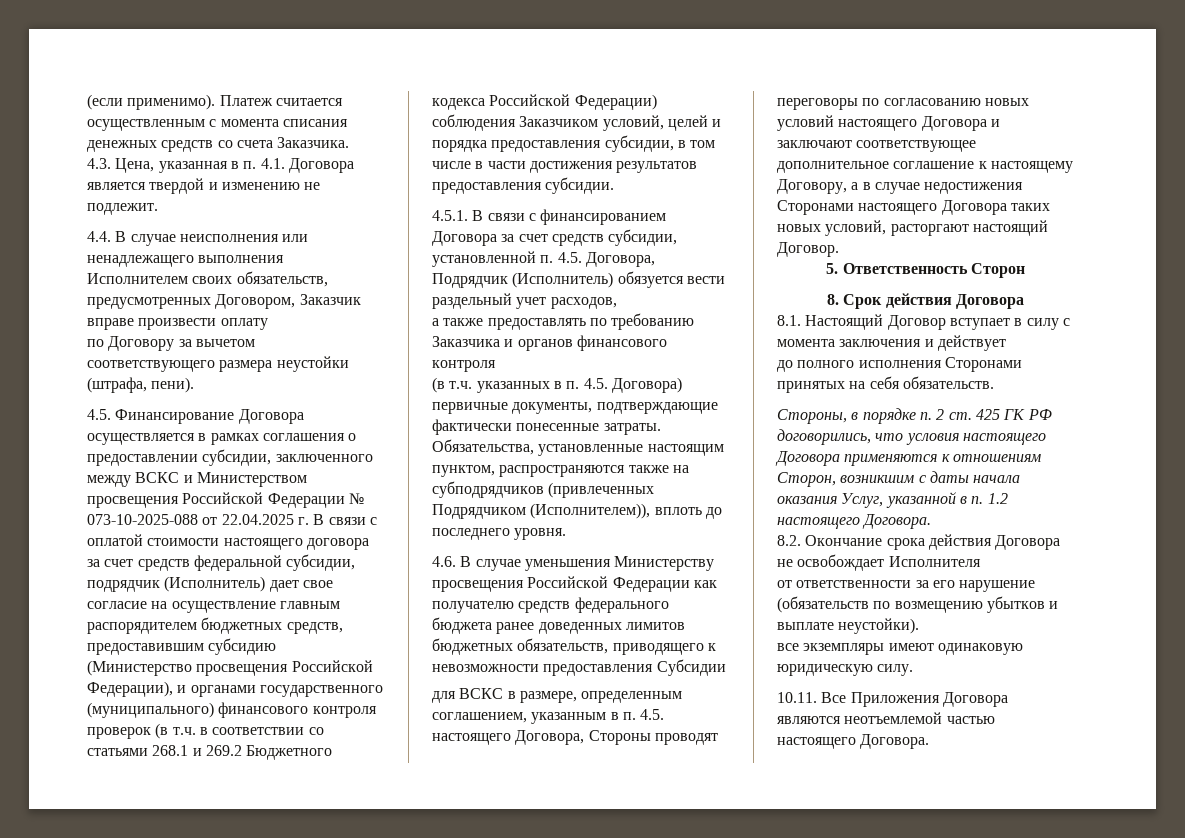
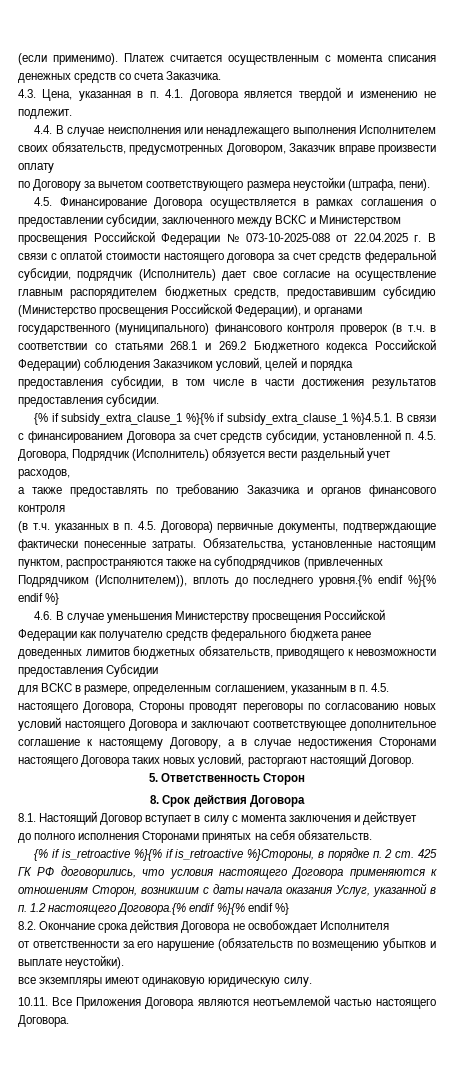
- 4.5.1. В связи с финансированием Договора за счет средств субсидии, установленной п. 4.5. Договора, Подрядчик (Исполнитель) обязуется вести раздельный учет расходов,
+ {% if subsidy_extra_clause_1 %}{% if subsidy_extra_clause_1 %}4.5.1. В связи с финансированием Договора за счет средств субсидии, установленной п. 4.5. Договора, Подрядчик (Исполнитель) обязуется вести раздельный учет расходов,
- Обязательства, установленные настоящим пунктом, распространяются также на субподрядчиков (привлеченных Подрядчиком (Исполнителем)), вплоть до последнего уровня.
+ Обязательства, установленные настоящим пунктом, распространяются также на субподрядчиков (привлеченных Подрядчиком (Исполнителем)), вплоть до последнего уровня.{% endif %}{% endif %}
- Стороны, в порядке п. 2 ст. 425 ГК РФ договорились, что условия настоящего Договора применяются к отношениям Сторон, возникшим с даты начала оказания Услуг, указанной в п. 1.2 настоящего Договора.
+ {% if is_retroactive %}{% if is_retroactive %}Стороны, в порядке п. 2 ст. 425 ГК РФ договорились, что условия настоящего Договора применяются к отношениям Сторон, возникшим с даты начала оказания Услуг, указанной в п. 1.2 настоящего Договора.{% endif %}{% endif %}

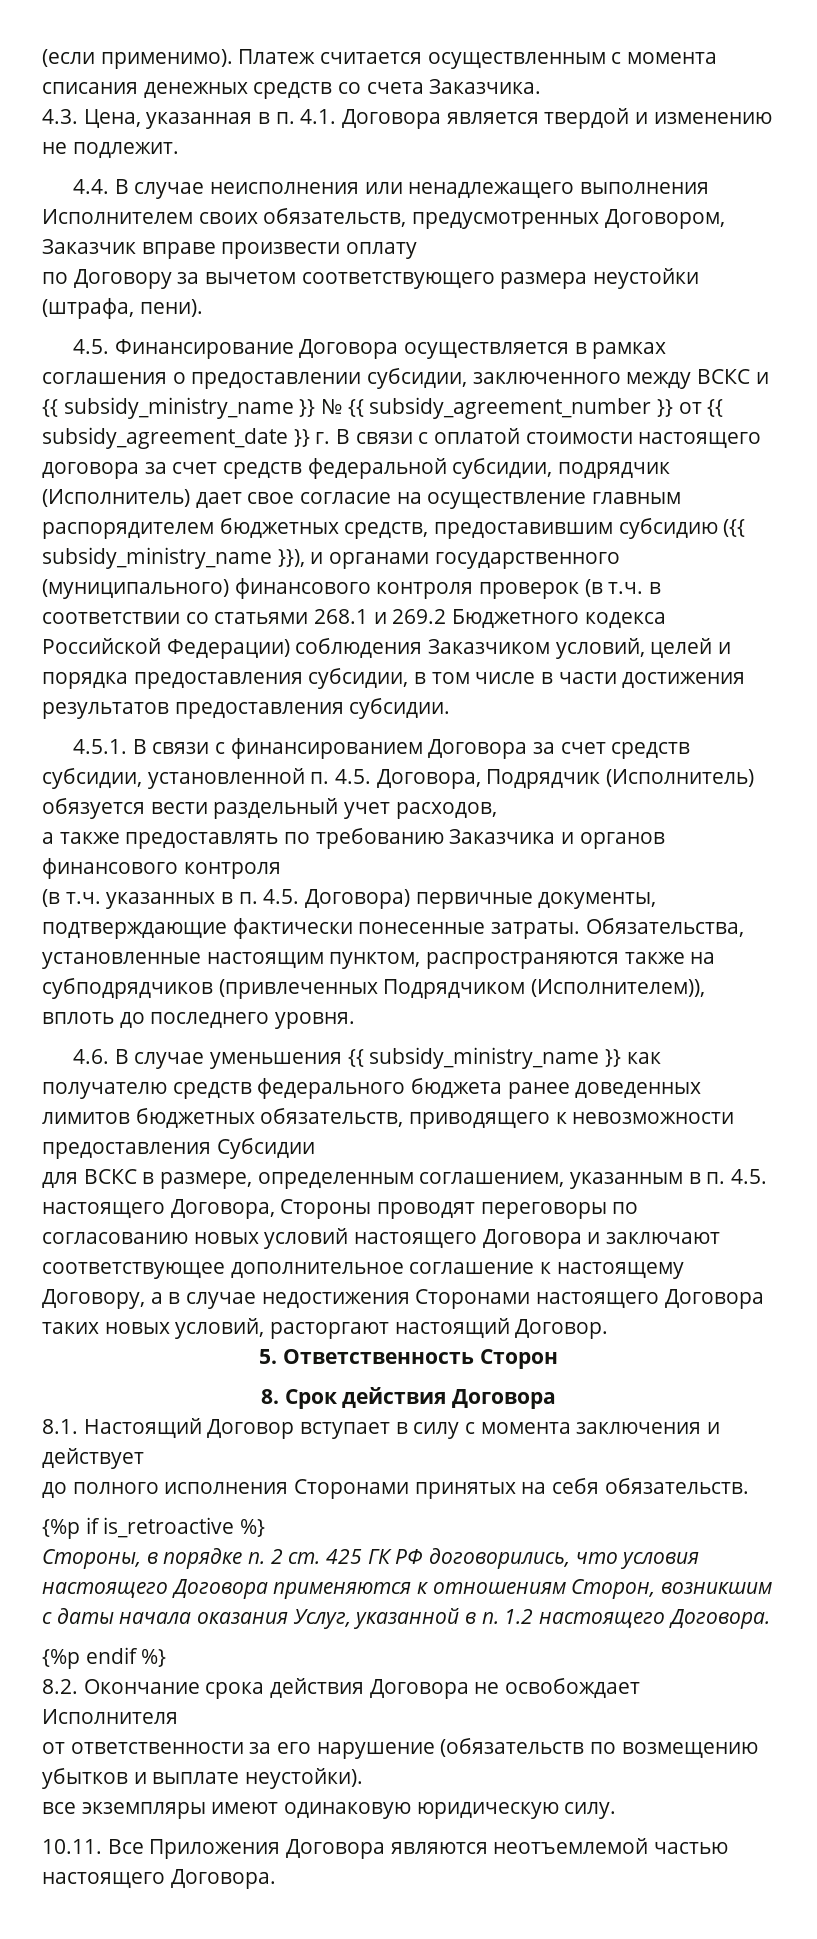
- 4.5. Финансирование Договора осуществляется в рамках соглашения о предоставлении субсидии, заключенного между ВСКС и Министерством просвещения Российской Федерации № 073-10-2025-088 от 22.04.2025 г. В связи с оплатой стоимости настоящего договора за счет средств федеральной субсидии, подрядчик (Исполнитель) дает свое согласие на осуществление главным распорядителем бюджетных средств, предоставившим субсидию (Министерство просвещения Российской Федерации), и органами государственного (муниципального) финансового контроля проверок (в т.ч. в соответствии со статьями 268.1 и 269.2 Бюджетного кодекса Российской Федерации) соблюдения Заказчиком условий, целей и порядка предоставления субсидии, в том числе в части достижения результатов предоставления субсидии.
+ 4.5. Финансирование Договора осуществляется в рамках соглашения о предоставлении субсидии, заключенного между ВСКС и {{ subsidy_ministry_name }} № {{ subsidy_agreement_number }} от {{ subsidy_agreement_date }} г. В связи с оплатой стоимости настоящего договора за счет средств федеральной субсидии, подрядчик (Исполнитель) дает свое согласие на осуществление главным распорядителем бюджетных средств, предоставившим субсидию ({{ subsidy_ministry_name }}), и органами государственного (муниципального) финансового контроля проверок (в т.ч. в соответствии со статьями 268.1 и 269.2 Бюджетного кодекса Российской Федерации) соблюдения Заказчиком условий, целей и порядка предоставления субсидии, в том числе в части достижения результатов предоставления субсидии.
- {% if subsidy_extra_clause_1 %}{% if subsidy_extra_clause_1 %}4.5.1. В связи с финансированием Договора за счет средств субсидии, установленной п. 4.5. Договора, Подрядчик (Исполнитель) обязуется вести раздельный учет расходов,
+ 4.5.1. В связи с финансированием Договора за счет средств субсидии, установленной п. 4.5. Договора, Подрядчик (Исполнитель) обязуется вести раздельный учет расходов,
- Обязательства, установленные настоящим пунктом, распространяются также на субподрядчиков (привлеченных Подрядчиком (Исполнителем)), вплоть до последнего уровня.{% endif %}{% endif %}
+ Обязательства, установленные настоящим пунктом, распространяются также на субподрядчиков (привлеченных Подрядчиком (Исполнителем)), вплоть до последнего уровня.
- 4.6. В случае уменьшения Министерству просвещения Российской Федерации как получателю средств федерального бюджета ранее доведенных лимитов бюджетных обязательств, приводящего к невозможности предоставления Субсидии
+ 4.6. В случае уменьшения {{ subsidy_ministry_name }} как получателю средств федерального бюджета ранее доведенных лимитов бюджетных обязательств, приводящего к невозможности предоставления Субсидии
- {% if is_retroactive %}{% if is_retroactive %}Стороны, в порядке п. 2 ст. 425 ГК РФ договорились, что условия настоящего Договора применяются к отношениям Сторон, возникшим с даты начала оказания Услуг, указанной в п. 1.2 настоящего Договора.{% endif %}{% endif %}
+ {%p if is_retroactive %}
+ Стороны, в порядке п. 2 ст. 425 ГК РФ договорились, что условия настоящего Договора применяются к отношениям Сторон, возникшим с даты начала оказания Услуг, указанной в п. 1.2 настоящего Договора.
+ {%p endif %}

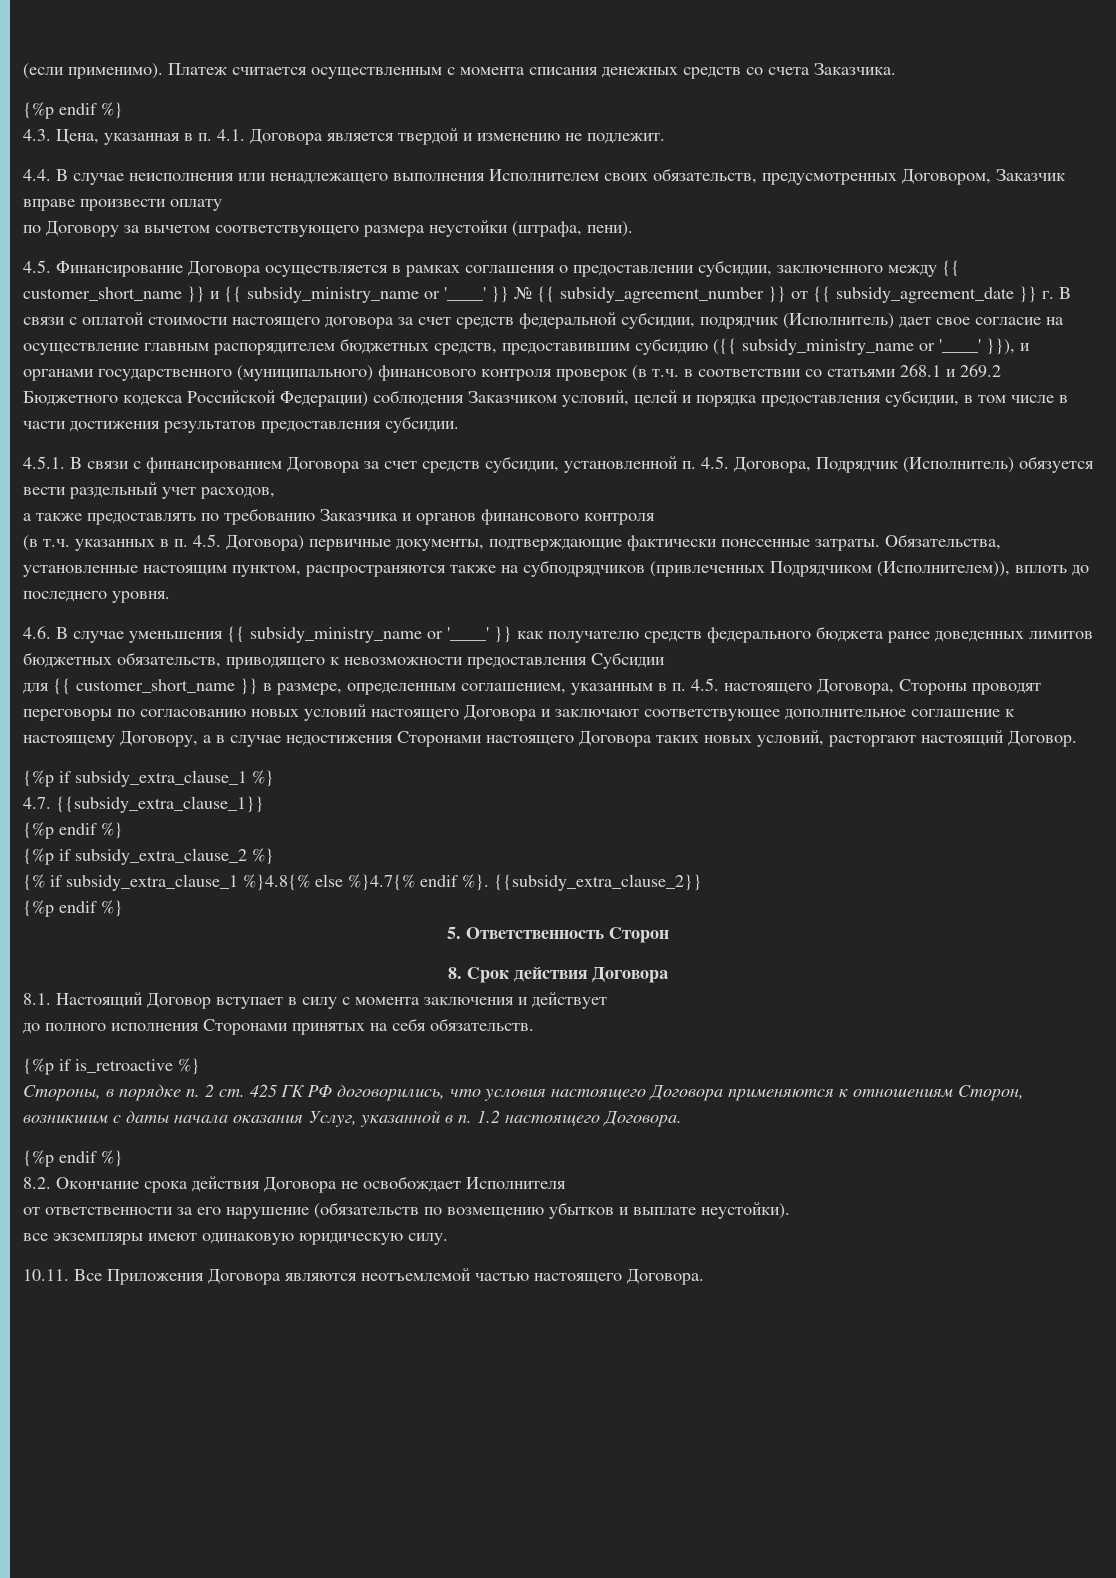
  Платеж считается осуществленным с момента списания денежных средств со счета Заказчика.
+ {%p endif %}
- 4.5. Финансирование Договора осуществляется в рамках соглашения о предоставлении субсидии, заключенного между ВСКС и {{ subsidy_ministry_name }} № {{ subsidy_agreement_number }} от {{ subsidy_agreement_date }} г. В связи с оплатой стоимости настоящего договора за счет средств федеральной субсидии, подрядчик (Исполнитель) дает свое согласие на осуществление главным распорядителем бюджетных средств, предоставившим субсидию ({{ subsidy_ministry_name }}), и органами государственного (муниципального) финансового контроля проверок (в т.ч. в соответствии со статьями 268.1 и 269.2 Бюджетного кодекса Российской Федерации) соблюдения Заказчиком условий, целей и порядка предоставления субсидии, в том числе в части достижения результатов предоставления субсидии.
+ 4.5. Финансирование Договора осуществляется в рамках соглашения о предоставлении субсидии, заключенного между {{ customer_short_name }} и {{ subsidy_ministry_name or '____' }} № {{ subsidy_agreement_number }} от {{ subsidy_agreement_date }} г. В связи с оплатой стоимости настоящего договора за счет средств федеральной субсидии, подрядчик (Исполнитель) дает свое согласие на осуществление главным распорядителем бюджетных средств, предоставившим субсидию ({{ subsidy_ministry_name or '____' }}), и органами государственного (муниципального) финансового контроля проверок (в т.ч. в соответствии со статьями 268.1 и 269.2 Бюджетного кодекса Российской Федерации) соблюдения Заказчиком условий, целей и порядка предоставления субсидии, в том числе в части достижения результатов предоставления субсидии.
- 4.6. В случае уменьшения {{ subsidy_ministry_name }} как получателю средств федерального бюджета ранее доведенных лимитов бюджетных обязательств, приводящего к невозможности предоставления Субсидии
+ 4.6. В случае уменьшения {{ subsidy_ministry_name or '____' }} как получателю средств федерального бюджета ранее доведенных лимитов бюджетных обязательств, приводящего к невозможности предоставления Субсидии
- для ВСКС в размере, определенным соглашением, указанным в п. 4.5. настоящего Договора, Стороны проводят переговоры по согласованию новых условий настоящего Договора и заключают соответствующее дополнительное соглашение к настоящему Договору, а в случае недостижения Сторонами настоящего Договора таких новых условий, расторгают настоящий Договор.
+ для {{ customer_short_name }} в размере, определенным соглашением, указанным в п. 4.5. настоящего Договора, Стороны проводят переговоры по согласованию новых условий настоящего Договора и заключают соответствующее дополнительное соглашение к настоящему Договору, а в случае недостижения Сторонами настоящего Договора таких новых условий, расторгают настоящий Договор.
+ {%p if subsidy_extra_clause_1 %}
+ 4.7. {{subsidy_extra_clause_1}}
+ {%p endif %}
+ {%p if subsidy_extra_clause_2 %}
+ {% if subsidy_extra_clause_1 %}4.8{% else %}4.7{% endif %}. {{subsidy_extra_clause_2}}
+ {%p endif %}

